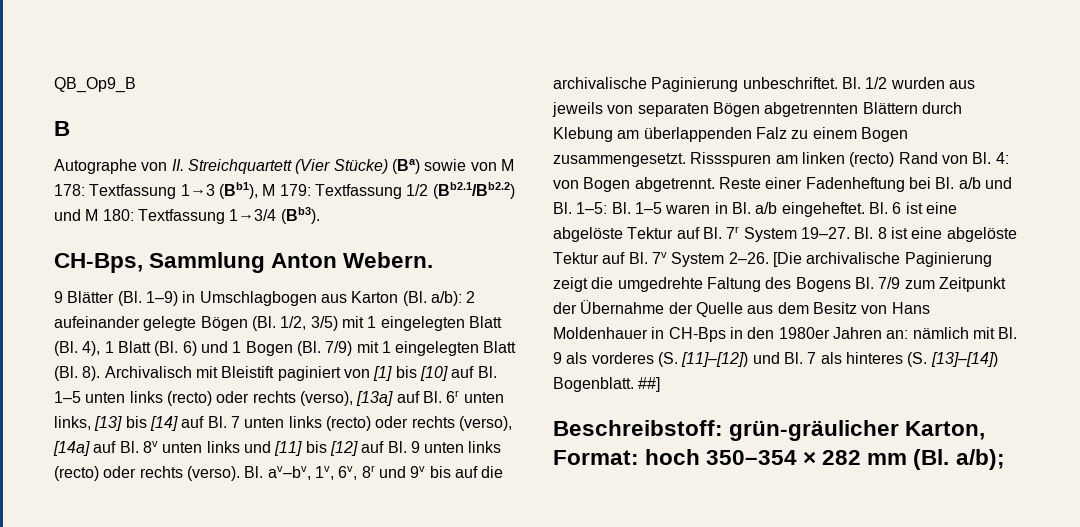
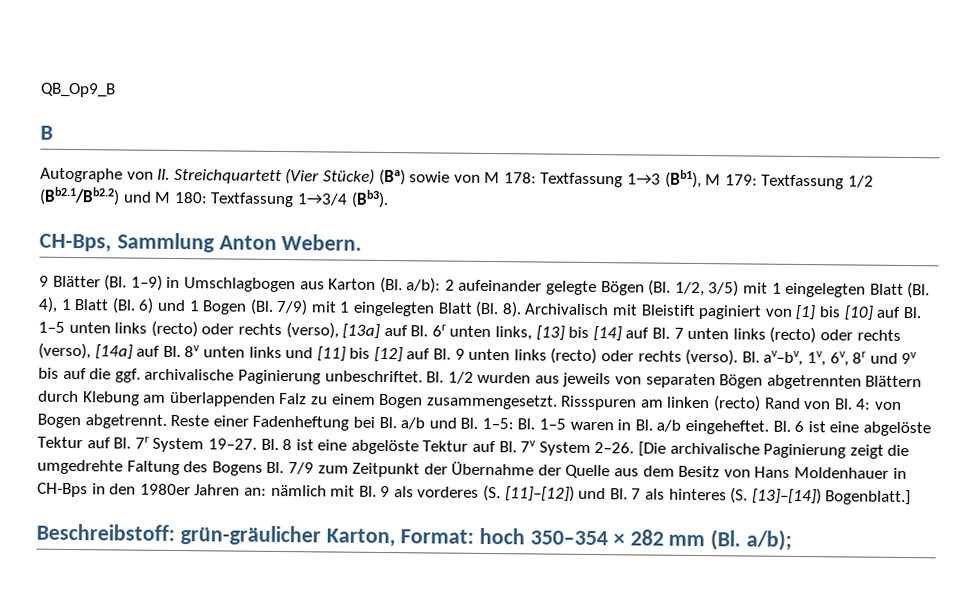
- Bl. av–bv, 1v, 6v, 8r und 9v bis auf die archivalische Paginierung unbeschriftet.
+ Bl. av–bv, 1v, 6v, 8r und 9v bis auf die ggf. archivalische Paginierung unbeschriftet.
- [Die archivalische Paginierung zeigt die umgedrehte Faltung des Bogens Bl. 7/9 zum Zeitpunkt der Übernahme der Quelle aus dem Besitz von Hans Moldenhauer in CH-Bps in den 1980er Jahren an: nämlich mit Bl. 9 als vorderes (S. [11]–[12]) und Bl. 7 als hinteres (S. [13]–[14]) Bogenblatt. ##]
+ [Die archivalische Paginierung zeigt die umgedrehte Faltung des Bogens Bl. 7/9 zum Zeitpunkt der Übernahme der Quelle aus dem Besitz von Hans Moldenhauer in CH-Bps in den 1980er Jahren an: nämlich mit Bl. 9 als vorderes (S. [11]–[12]) und Bl. 7 als hinteres (S. [13]–[14]) Bogenblatt.]

